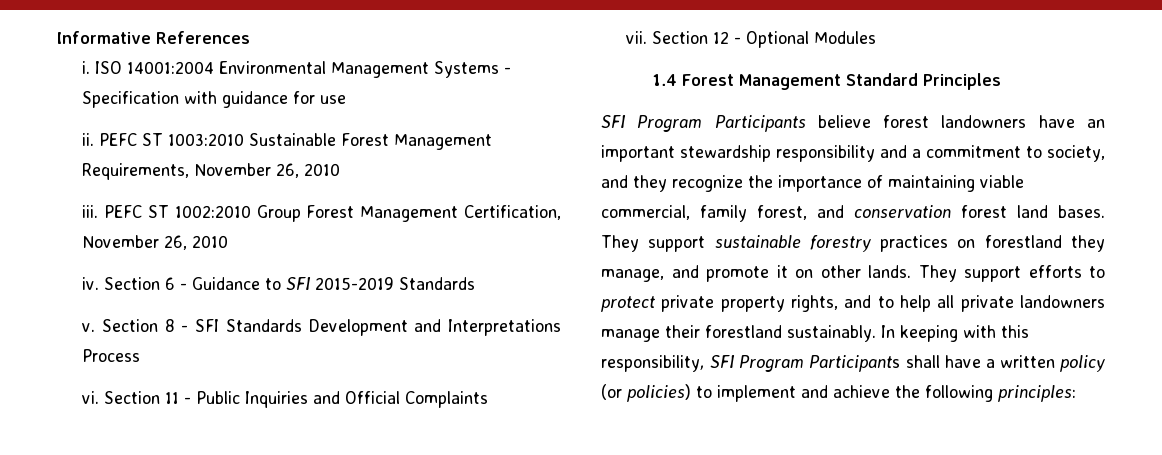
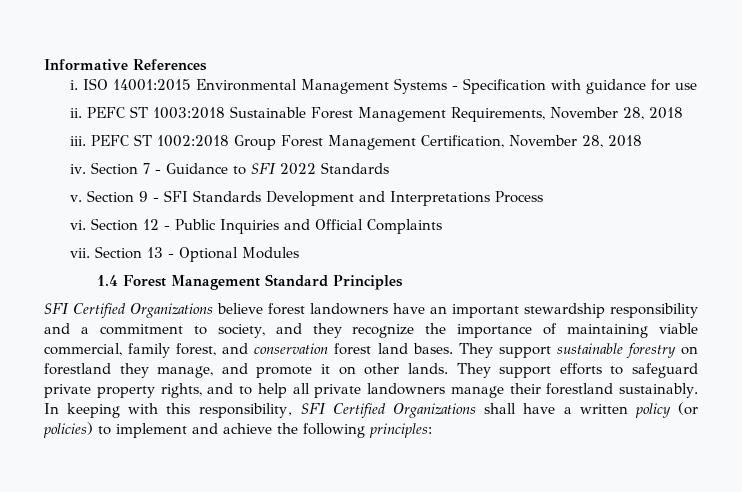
- ISO 14001:2004 Environmental Management Systems - Specification with guidance for use
+ ISO 14001:2015 Environmental Management Systems - Specification with guidance for use
- PEFC ST 1003:2010 Sustainable Forest Management Requirements, November 26, 2010
+ PEFC ST 1003:2018 Sustainable Forest Management Requirements, November 28, 2018
- PEFC ST 1002:2010 Group Forest Management Certification, November 26, 2010
+ PEFC ST 1002:2018 Group Forest Management Certification, November 28, 2018
- Section 6 - Guidance to SFI 2015-2019 Standards
+ Section 7 - Guidance to SFI 2022 Standards
- Section 8 - SFI Standards Development and Interpretations Process
+ Section 9 - SFI Standards Development and Interpretations Process
- Section 11 - Public Inquiries and Official Complaints
+ Section 12 - Public Inquiries and Official Complaints
- Section 12 - Optional Modules
+ Section 13 - Optional Modules
- SFI Program Participants believe forest landowners have an important stewardship responsibility and a commitment to society, and they recognize the importance of maintaining viable commercial, family forest, and conservation forest land bases.
+ SFI Certified Organizations believe forest landowners have an important stewardship responsibility and a commitment to society, and they recognize the importance of maintaining viable commercial, family forest, and conservation forest land bases.
- They support sustainable forestry practices on forestland they manage, and promote it on other lands.
+ They support sustainable forestry on forestland they manage, and promote it on other lands.
- They support efforts to protect private property rights, and to help all private landowners manage their forestland sustainably.
+ They support efforts to safeguard private property rights, and to help all private landowners manage their forestland sustainably.
- In keeping with this responsibility, SFI Program Participants shall have a written policy (or policies) to implement and achieve the following principles:
+ In keeping with this responsibility, SFI Certified Organizations shall have a written policy (or policies) to implement and achieve the following principles:

